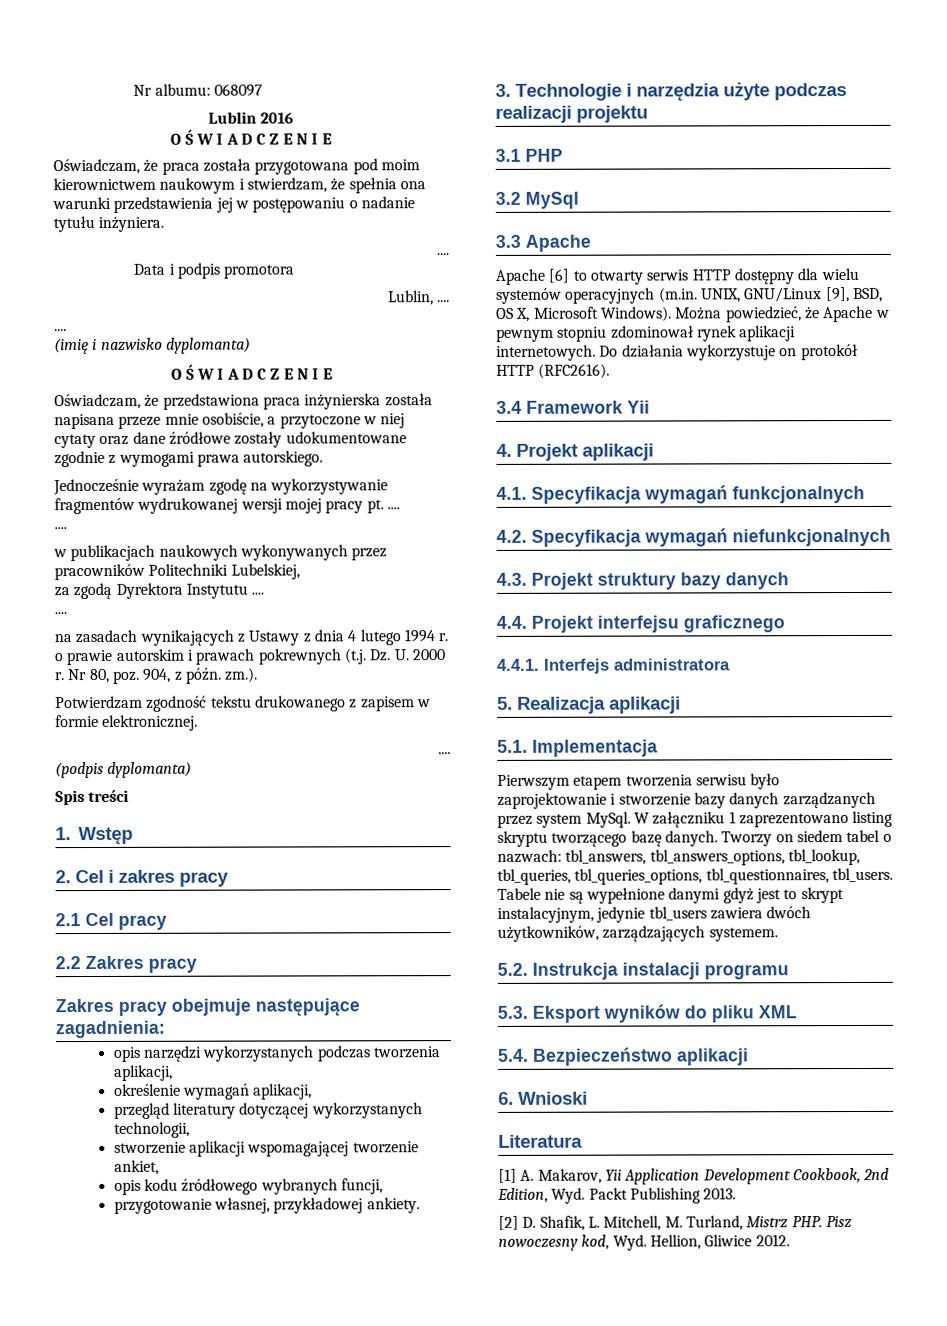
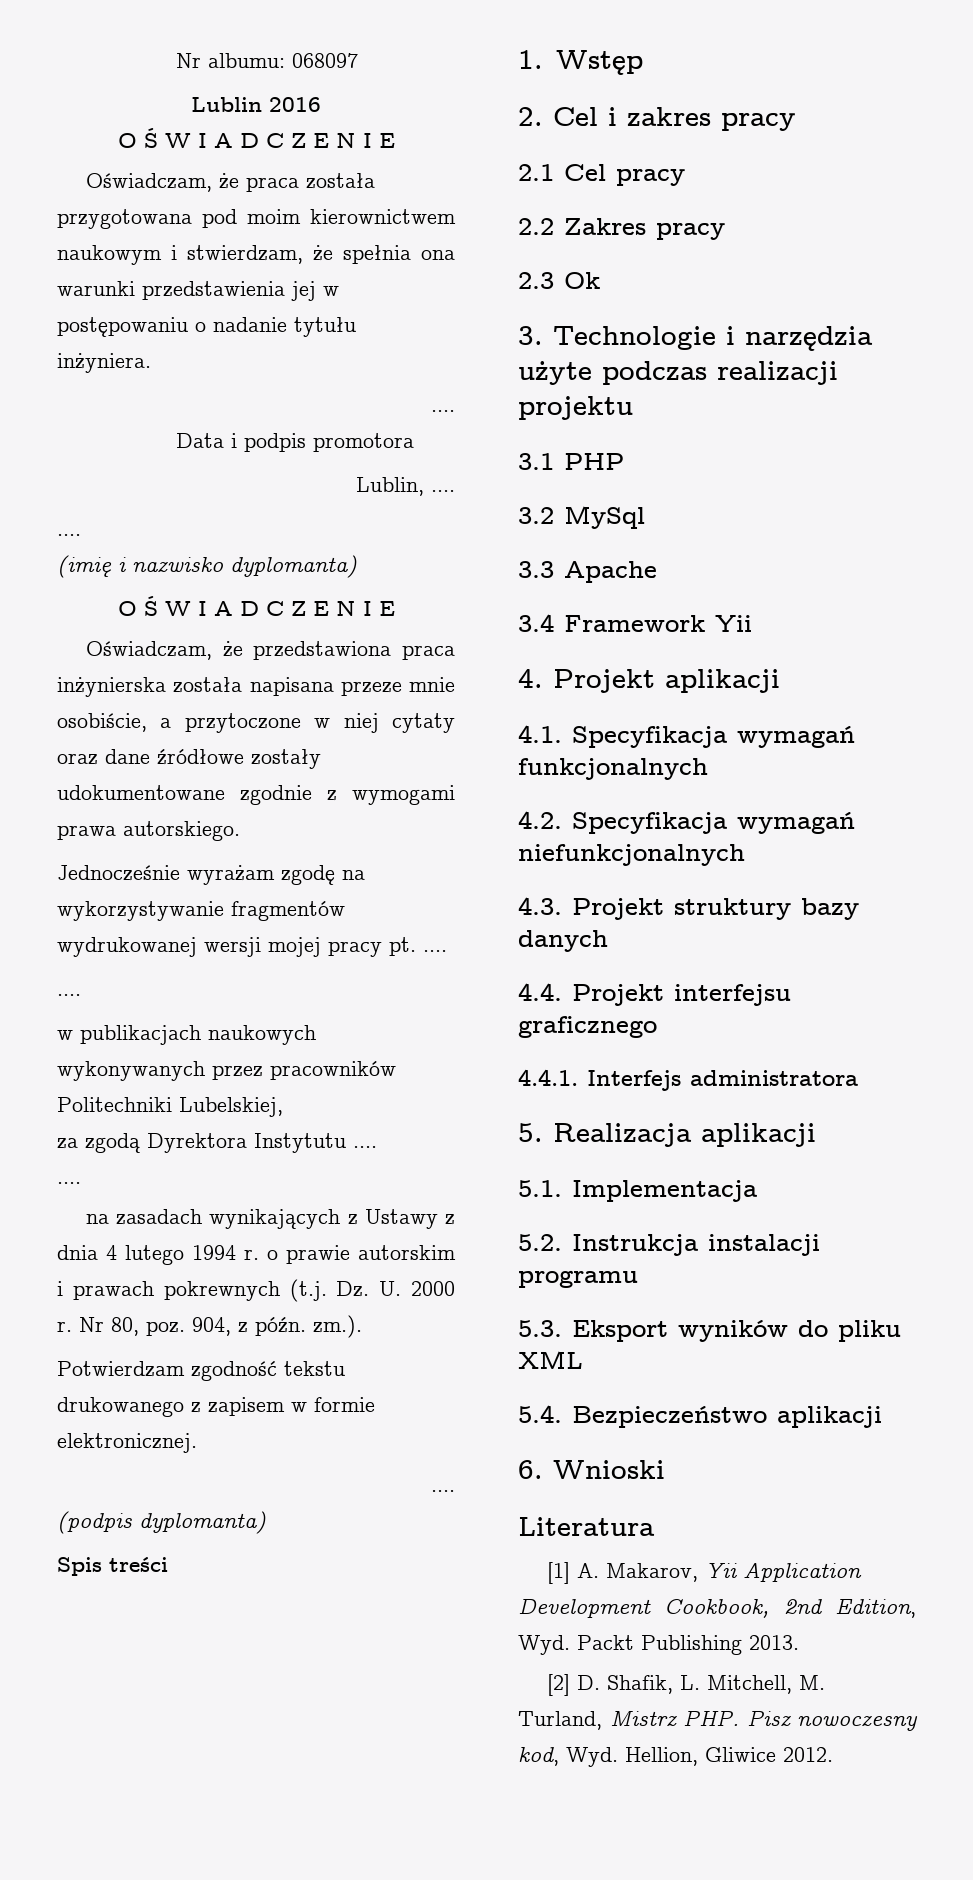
- Zakres pracy obejmuje następujące zagadnienia:
- opis narzędzi wykorzystanych podczas tworzenia aplikacji,
- określenie wymagań aplikacji,
- przegląd literatury dotyczącej wykorzystanych technologii,
- stworzenie aplikacji wspomagającej tworzenie ankiet,
- opis kodu źródłowego wybranych funcji,
- przygotowanie własnej, przykładowej ankiety.
+ 2.3 Ok
- Apache [6] to otwarty serwis HTTP dostępny dla wielu systemów operacyjnych (m.in. UNIX, GNU/Linux [9], BSD, OS X, Microsoft Windows). Można powiedzieć, że Apache w pewnym stopniu zdominował rynek aplikacji internetowych. Do działania wykorzystuje on protokół HTTP (RFC2616).
- Pierwszym etapem tworzenia serwisu było zaprojektowanie i stworzenie bazy danych zarządzanych przez system MySql. W załączniku 1 zaprezentowano listing skryptu tworzącego bazę danych. Tworzy on siedem tabel o nazwach: tbl_answers, tbl_answers_options, tbl_lookup, tbl_queries, tbl_queries_options, tbl_questionnaires, tbl_users. Tabele nie są wypełnione danymi gdyż jest to skrypt instalacyjnym, jedynie tbl_users zawiera dwóch użytkowników, zarządzających systemem.

